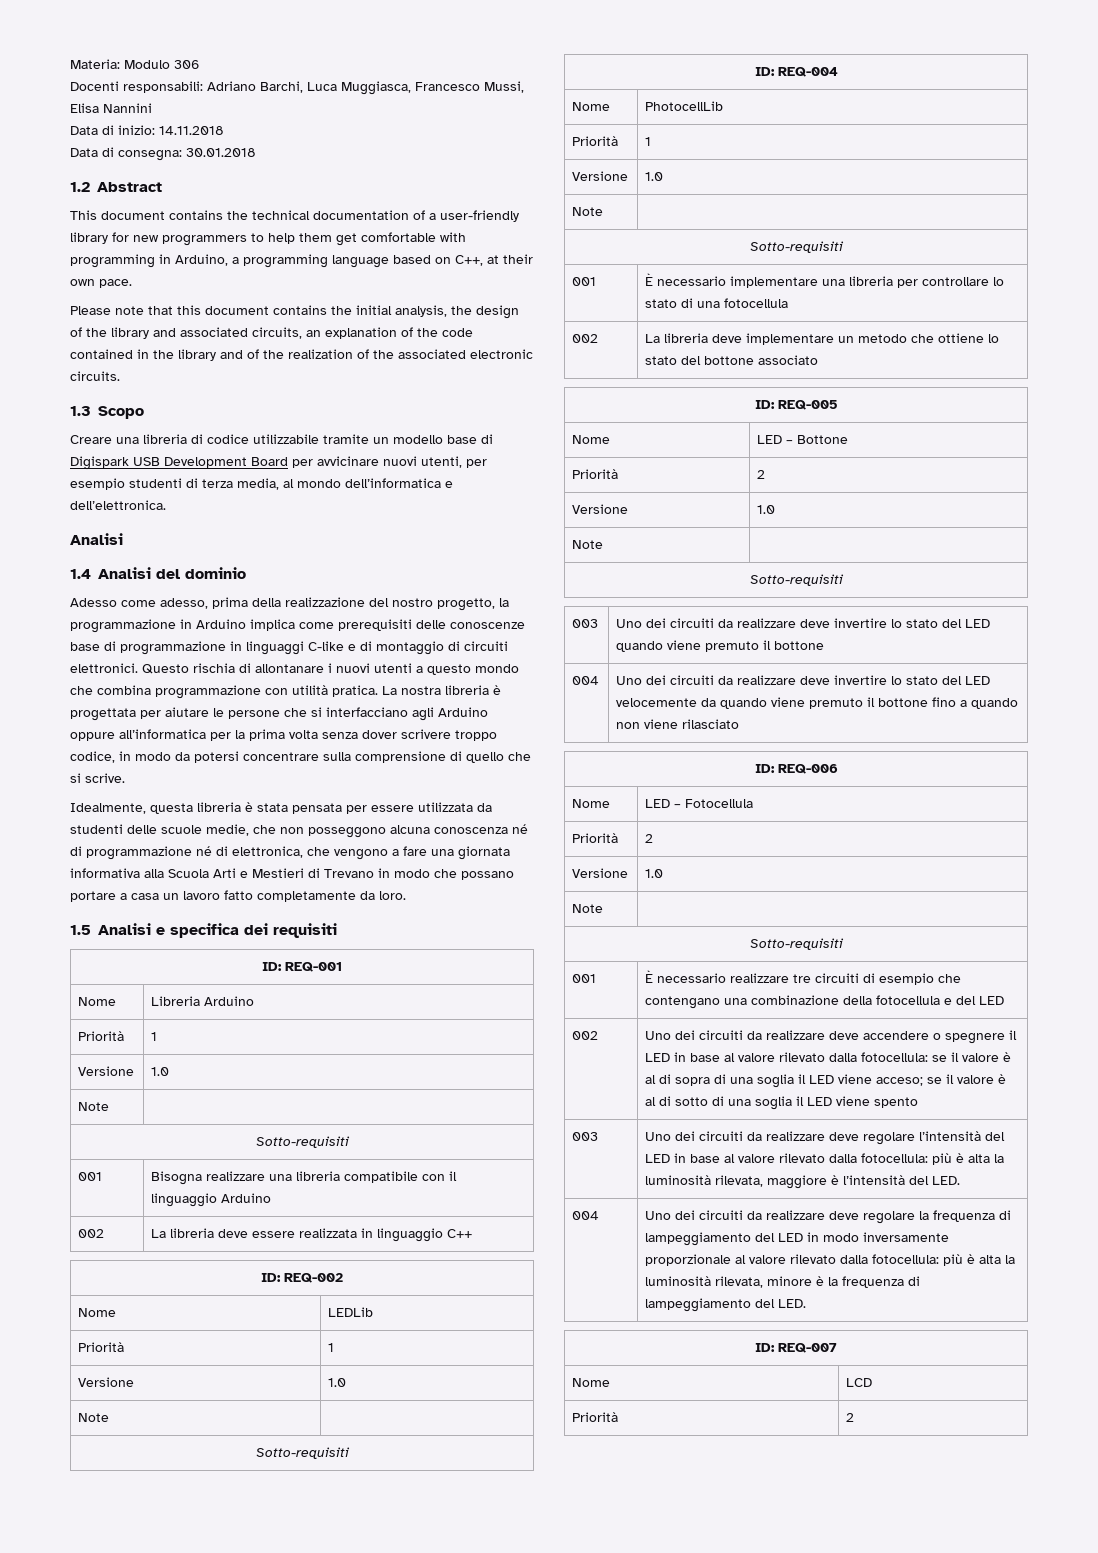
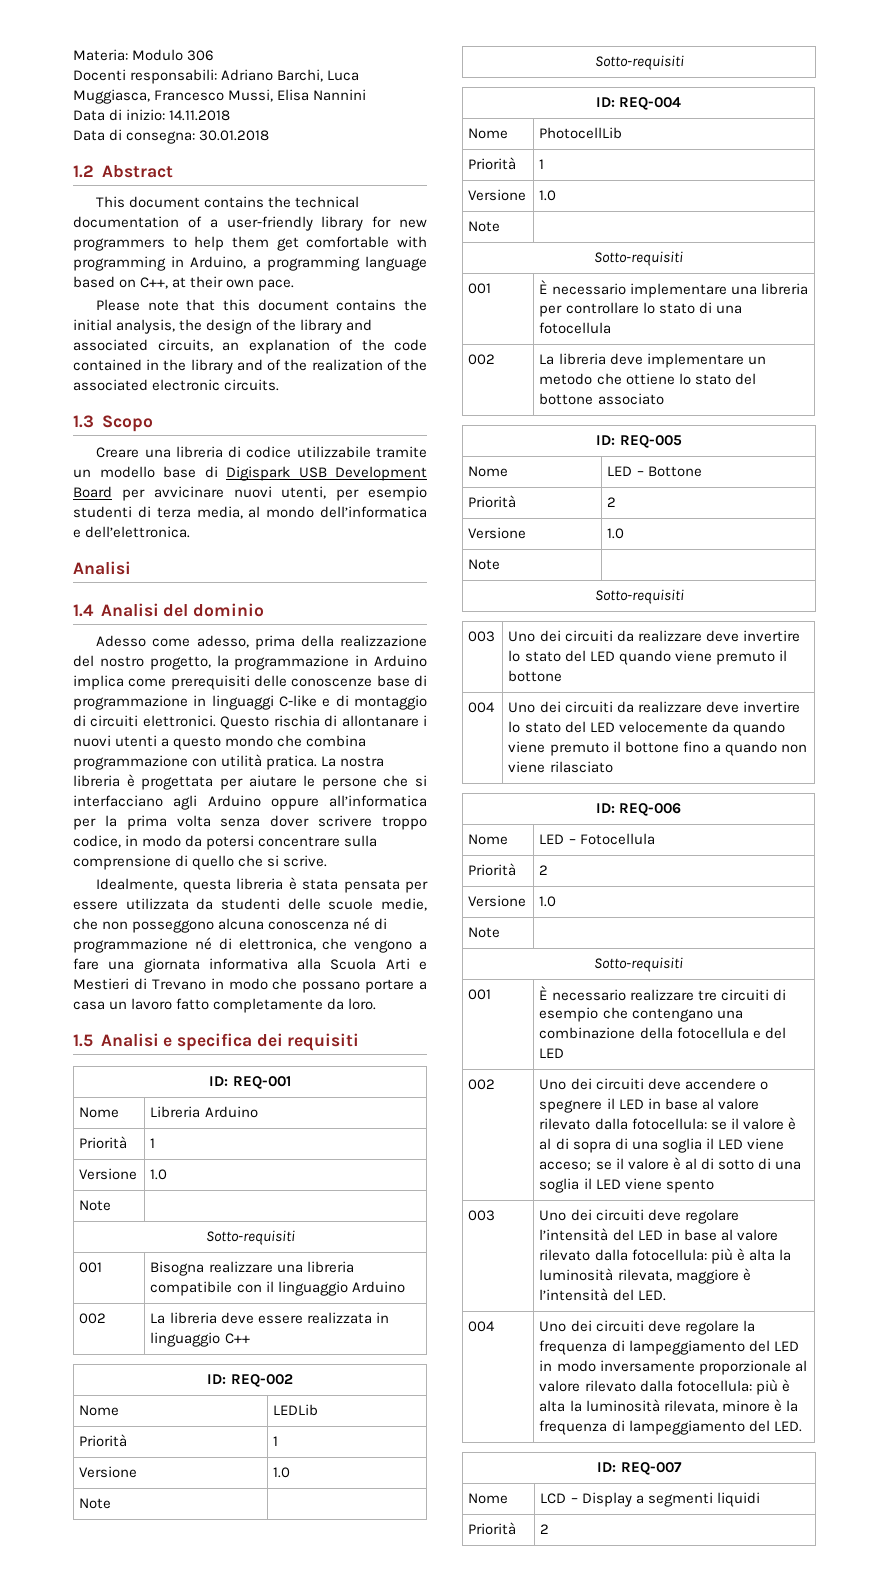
- Uno dei circuiti da realizzare deve accendere o spegnere il LED in base al valore rilevato dalla fotocellula: se il valore è al di sopra di una soglia il LED viene acceso; se il valore è al di sotto di una soglia il LED viene spento
+ Uno dei circuiti deve accendere o spegnere il LED in base al valore rilevato dalla fotocellula: se il valore è al di sopra di una soglia il LED viene acceso; se il valore è al di sotto di una soglia il LED viene spento
- 003 | Uno dei circuiti da realizzare deve regolare l’intensità del LED in base al valore rilevato dalla fotocellula: più è alta la luminosità rilevata, maggiore è l’intensità del LED.
+ 003 | Uno dei circuiti deve regolare l’intensità del LED in base al valore rilevato dalla fotocellula: più è alta la luminosità rilevata, maggiore è l’intensità del LED.
- 004 | Uno dei circuiti da realizzare deve regolare la frequenza di lampeggiamento del LED in modo inversamente proporzionale al valore rilevato dalla fotocellula: più è alta la luminosità rilevata, minore è la frequenza di lampeggiamento del LED.
+ 004 | Uno dei circuiti deve regolare la frequenza di lampeggiamento del LED in modo inversamente proporzionale al valore rilevato dalla fotocellula: più è alta la luminosità rilevata, minore è la frequenza di lampeggiamento del LED.
- Nome | LCD
+ Nome | LCD – Display a segmenti liquidi

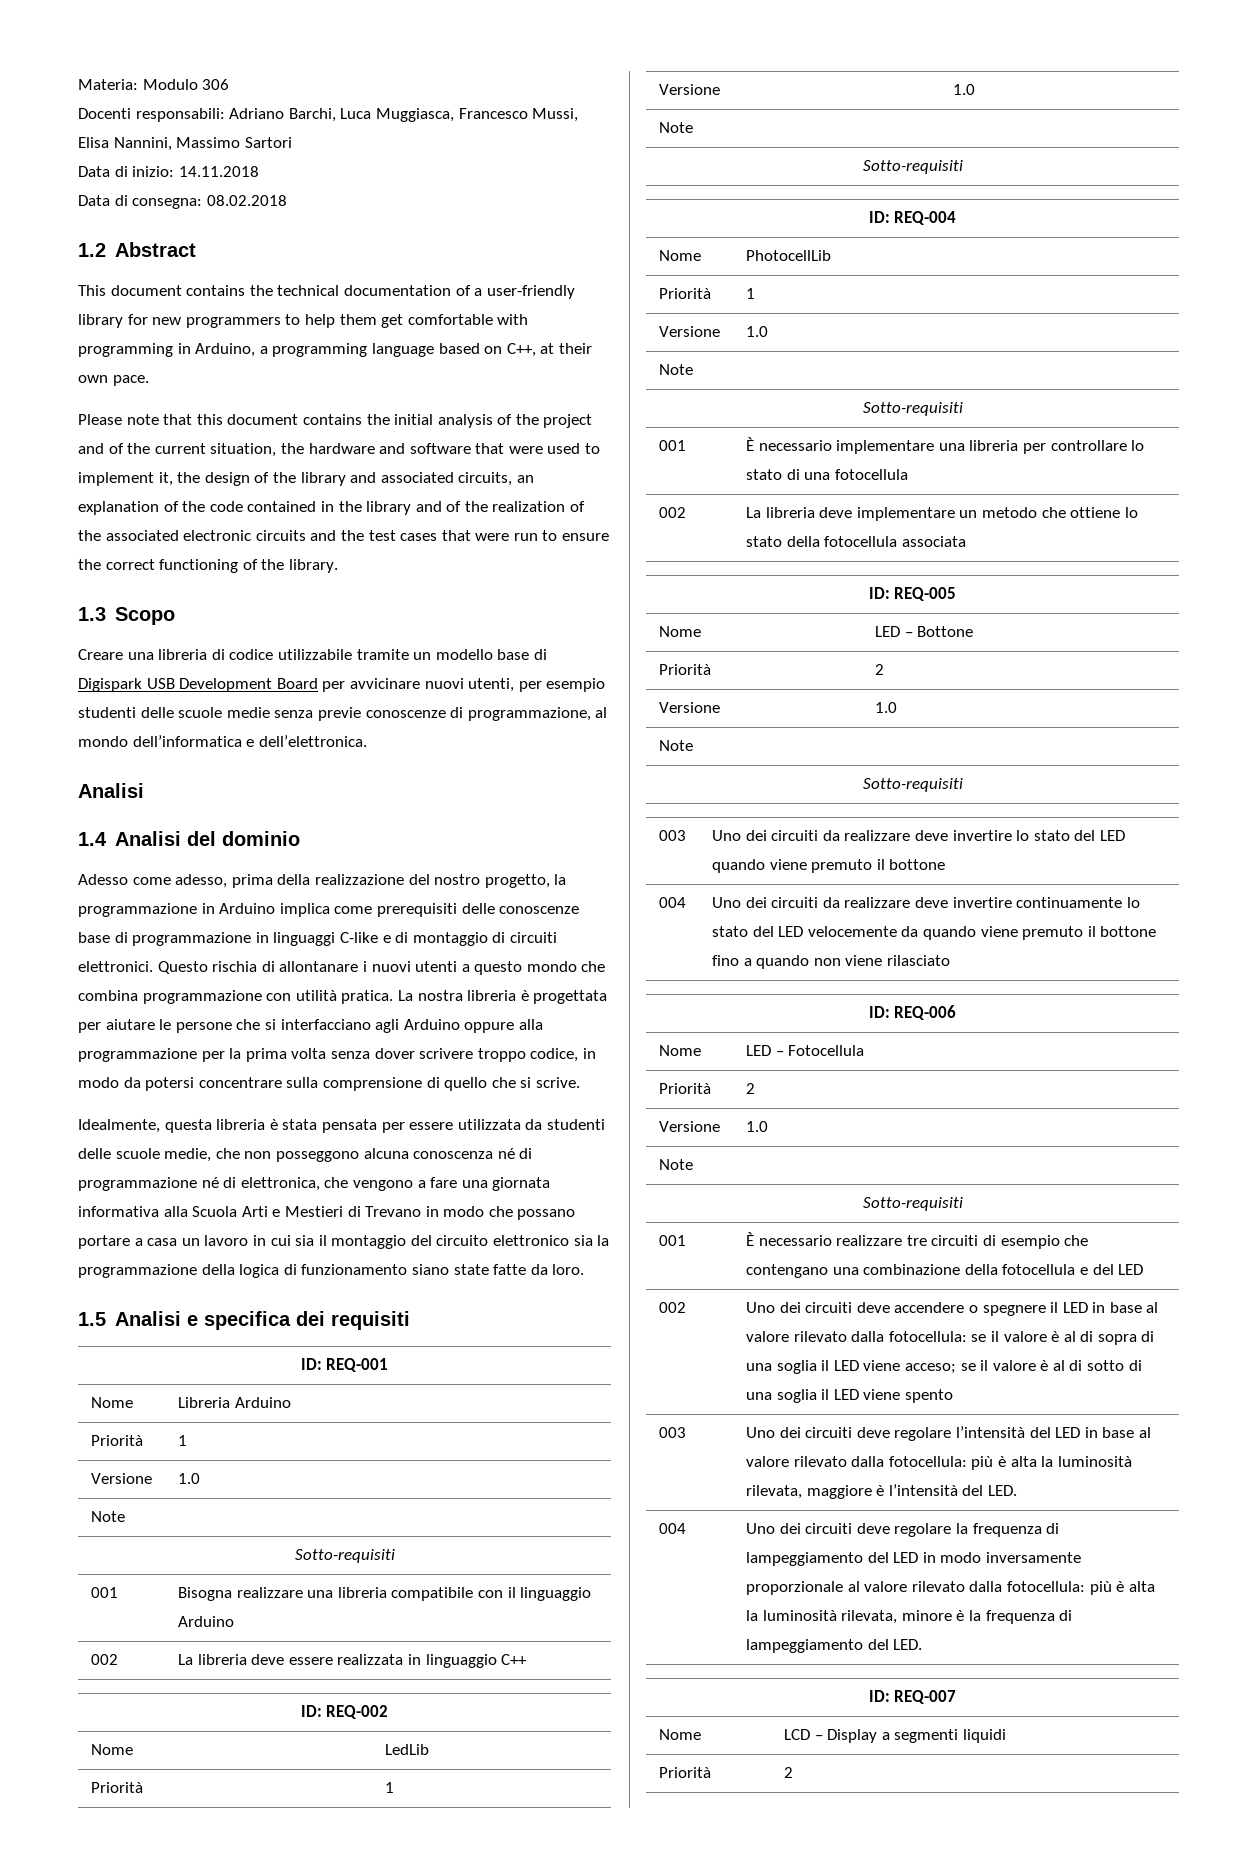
- Docenti responsabili: Adriano Barchi, Luca Muggiasca, Francesco Mussi, Elisa Nannini
+ Docenti responsabili: Adriano Barchi, Luca Muggiasca, Francesco Mussi, Elisa Nannini, Massimo Sartori
- Data di consegna: 30.01.2018
+ Data di consegna: 08.02.2018
- Please note that this document contains the initial analysis, the design of the library and associated circuits, an explanation of the code contained in the library and of the realization of the associated electronic circuits.
+ Please note that this document contains the initial analysis of the project and of the current situation, the hardware and software that were used to implement it, the design of the library and associated circuits, an explanation of the code contained in the library and of the realization of the associated electronic circuits and the test cases that were run to ensure the correct functioning of the library.
- Creare una libreria di codice utilizzabile tramite un modello base di Digispark USB Development Board per avvicinare nuovi utenti, per esempio studenti di terza media, al mondo dell’informatica e dell’elettronica.
+ Creare una libreria di codice utilizzabile tramite un modello base di Digispark USB Development Board per avvicinare nuovi utenti, per esempio studenti delle scuole medie senza previe conoscenze di programmazione, al mondo dell’informatica e dell’elettronica.
- La nostra libreria è progettata per aiutare le persone che si interfacciano agli Arduino oppure all’informatica per la prima volta senza dover scrivere troppo codice, in modo da potersi concentrare sulla comprensione di quello che si scrive.
+ La nostra libreria è progettata per aiutare le persone che si interfacciano agli Arduino oppure alla programmazione per la prima volta senza dover scrivere troppo codice, in modo da potersi concentrare sulla comprensione di quello che si scrive.
- Idealmente, questa libreria è stata pensata per essere utilizzata da studenti delle scuole medie, che non posseggono alcuna conoscenza né di programmazione né di elettronica, che vengono a fare una giornata informativa alla Scuola Arti e Mestieri di Trevano in modo che possano portare a casa un lavoro fatto completamente da loro.
+ Idealmente, questa libreria è stata pensata per essere utilizzata da studenti delle scuole medie, che non posseggono alcuna conoscenza né di programmazione né di elettronica, che vengono a fare una giornata informativa alla Scuola Arti e Mestieri di Trevano in modo che possano portare a casa un lavoro in cui sia il montaggio del circuito elettronico sia la programmazione della logica di funzionamento siano state fatte da loro.
- Nome | LEDLib
+ Nome | LedLib
- 002 | La libreria deve implementare un metodo che ottiene lo stato del bottone associato
+ 002 | La libreria deve implementare un metodo che ottiene lo stato della fotocellula associata
- 004 | Uno dei circuiti da realizzare deve invertire lo stato del LED velocemente da quando viene premuto il bottone fino a quando non viene rilasciato
+ 004 | Uno dei circuiti da realizzare deve invertire continuamente lo stato del LED velocemente da quando viene premuto il bottone fino a quando non viene rilasciato

